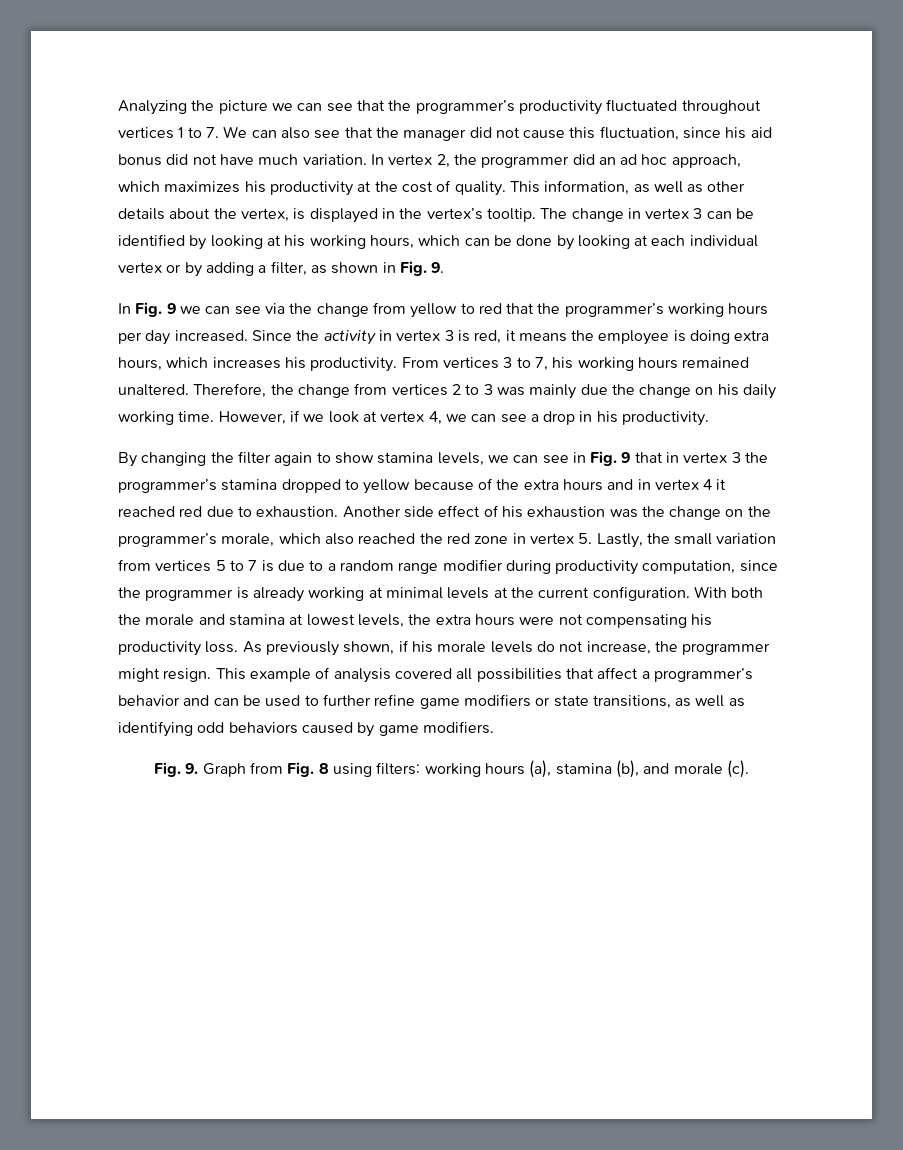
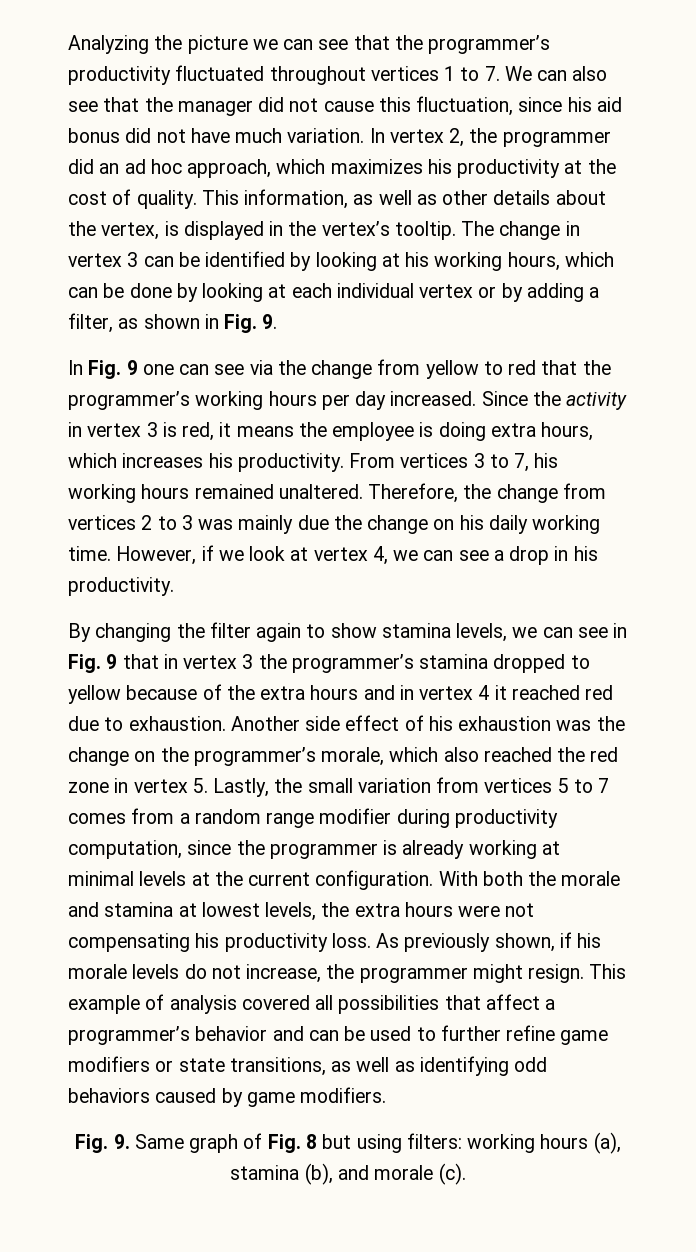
- In Fig. 9 we can see via the change from yellow to red that the programmer’s working hours per day increased.
+ In Fig. 9 one can see via the change from yellow to red that the programmer’s working hours per day increased.
- Another side effect of his exhaustion was the change on the programmer’s morale, which also reached the red zone in vertex 5. Lastly, the small variation from vertices 5 to 7 is due to a random range modifier during productivity computation, since the programmer is already working at minimal levels at the current configuration.
+ Another side effect of his exhaustion was the change on the programmer’s morale, which also reached the red zone in vertex 5. Lastly, the small variation from vertices 5 to 7 comes from a random range modifier during productivity computation, since the programmer is already working at minimal levels at the current configuration.
- Fig. 9. Graph from Fig. 8 using filters: working hours (a), stamina (b), and morale (c).
+ Fig. 9. Same graph of Fig. 8 but using filters: working hours (a), stamina (b), and morale (c).

